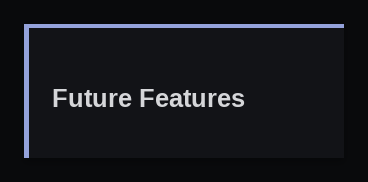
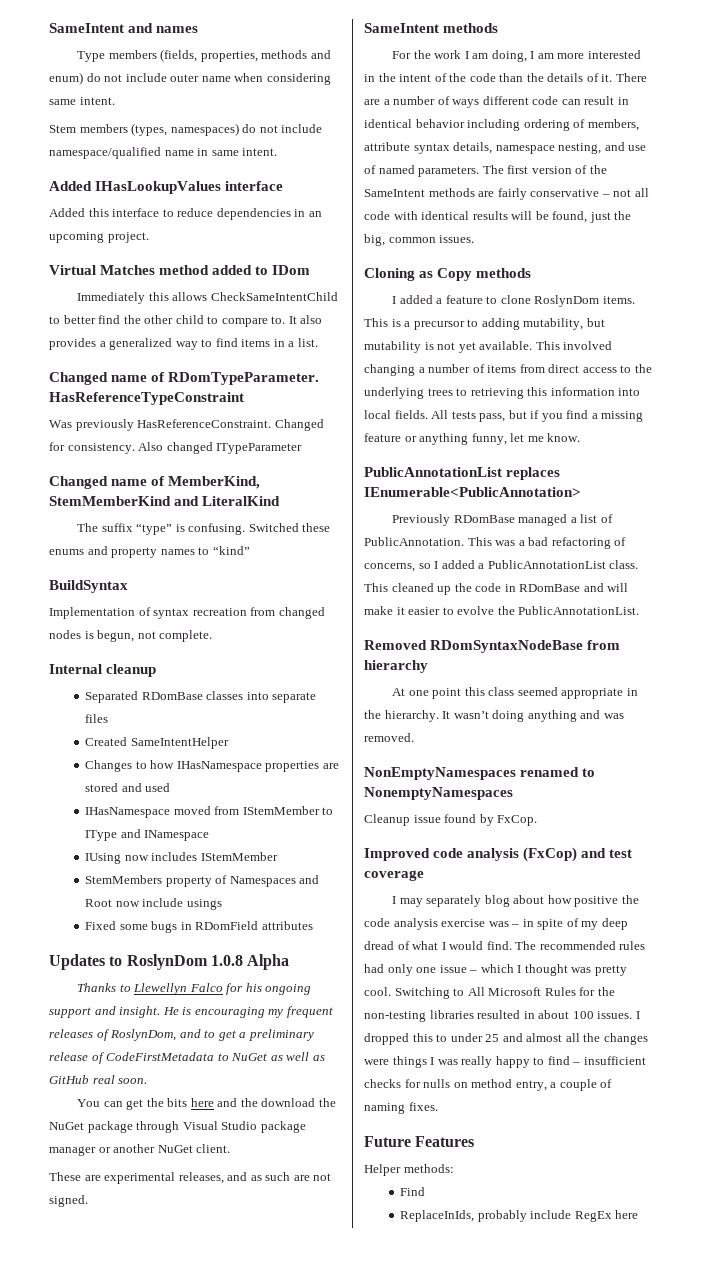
+ SameIntent and names
+ Type members (fields, properties, methods and enum) do not include outer name when considering same intent.
+ Stem members (types, namespaces) do not include namespace/qualified name in same intent.
+ Added IHasLookupValues interface
+ Added this interface to reduce dependencies in an upcoming project.
+ Virtual Matches method added to IDom
+ Immediately this allows CheckSameIntentChild to better find the other child to compare to. It also provides a generalized way to find items in a list.
+ Changed name of RDomTypeParameter. HasReferenceTypeConstraint
+ Was previously HasReferenceConstraint. Changed for consistency. Also changed ITypeParameter
+ Changed name of MemberKind, StemMemberKind and LiteralKind
+ The suffix “type” is confusing. Switched these enums and property names to “kind”
+ BuildSyntax
+ Implementation of syntax recreation from changed nodes is begun, not complete.
+ Internal cleanup
+ Separated RDomBase classes into separate files
+ Created SameIntentHelper
+ Changes to how IHasNamespace properties are stored and used
+ IHasNamespace moved from IStemMember to IType and INamespace
+ IUsing now includes IStemMember
+ StemMembers property of Namespaces and Root now include usings
+ Fixed some bugs in RDomField attributes
+ Updates to RoslynDom 1.0.8 Alpha
+ Thanks to Llewellyn Falco for his ongoing support and insight. He is encouraging my frequent releases of RoslynDom, and to get a preliminary release of CodeFirstMetadata to NuGet as well as GitHub real soon.
+ You can get the bits here and the download the NuGet package through Visual Studio package manager or another NuGet client.
+ These are experimental releases, and as such are not signed.
+ SameIntent methods
+ For the work I am doing, I am more interested in the intent of the code than the details of it. There are a number of ways different code can result in identical behavior including ordering of members, attribute syntax details, namespace nesting, and use of named parameters. The first version of the SameIntent methods are fairly conservative – not all code with identical results will be found, just the big, common issues.
+ Cloning as Copy methods
+ I added a feature to clone RoslynDom items. This is a precursor to adding mutability, but mutability is not yet available. This involved changing a number of items from direct access to the underlying trees to retrieving this information into local fields. All tests pass, but if you find a missing feature or anything funny, let me know.
+ PublicAnnotationList replaces IEnumerable<PublicAnnotation>
+ Previously RDomBase managed a list of PublicAnnotation. This was a bad refactoring of concerns, so I added a PublicAnnotationList class. This cleaned up the code in RDomBase and will make it easier to evolve the PublicAnnotationList.
+ Removed RDomSyntaxNodeBase from hierarchy
+ At one point this class seemed appropriate in the hierarchy. It wasn’t doing anything and was removed.
+ NonEmptyNamespaces renamed to NonemptyNamespaces
+ Cleanup issue found by FxCop.
+ Improved code analysis (FxCop) and test coverage
+ I may separately blog about how positive the code analysis exercise was – in spite of my deep dread of what I would find. The recommended rules had only one issue – which I thought was pretty cool. Switching to All Microsoft Rules for the non-testing libraries resulted in about 100 issues. I dropped this to under 25 and almost all the changes were things I was really happy to find – insufficient checks for nulls on method entry, a couple of naming fixes.
  Future Features
+ Helper methods:
+ Find
+ ReplaceInIds, probably include RegEx here

